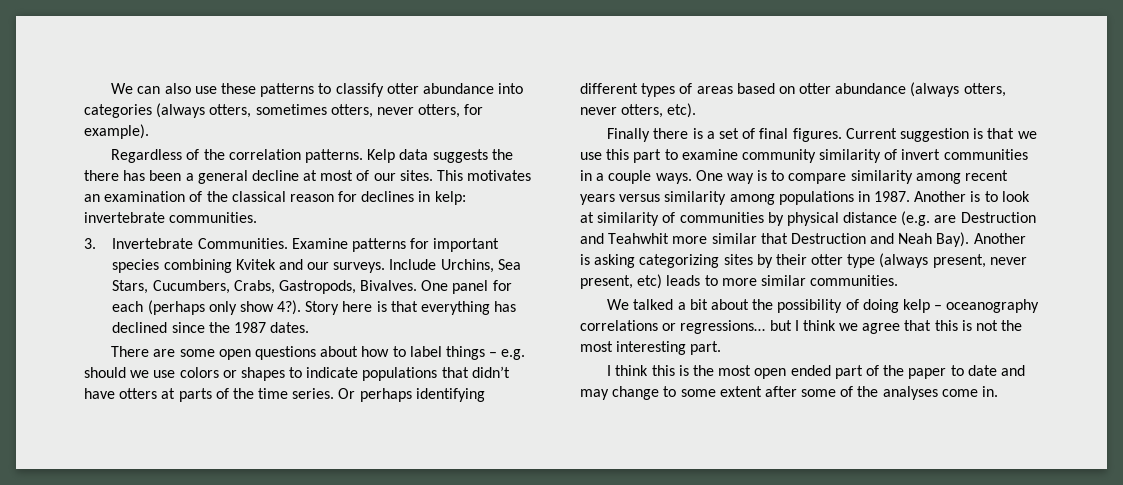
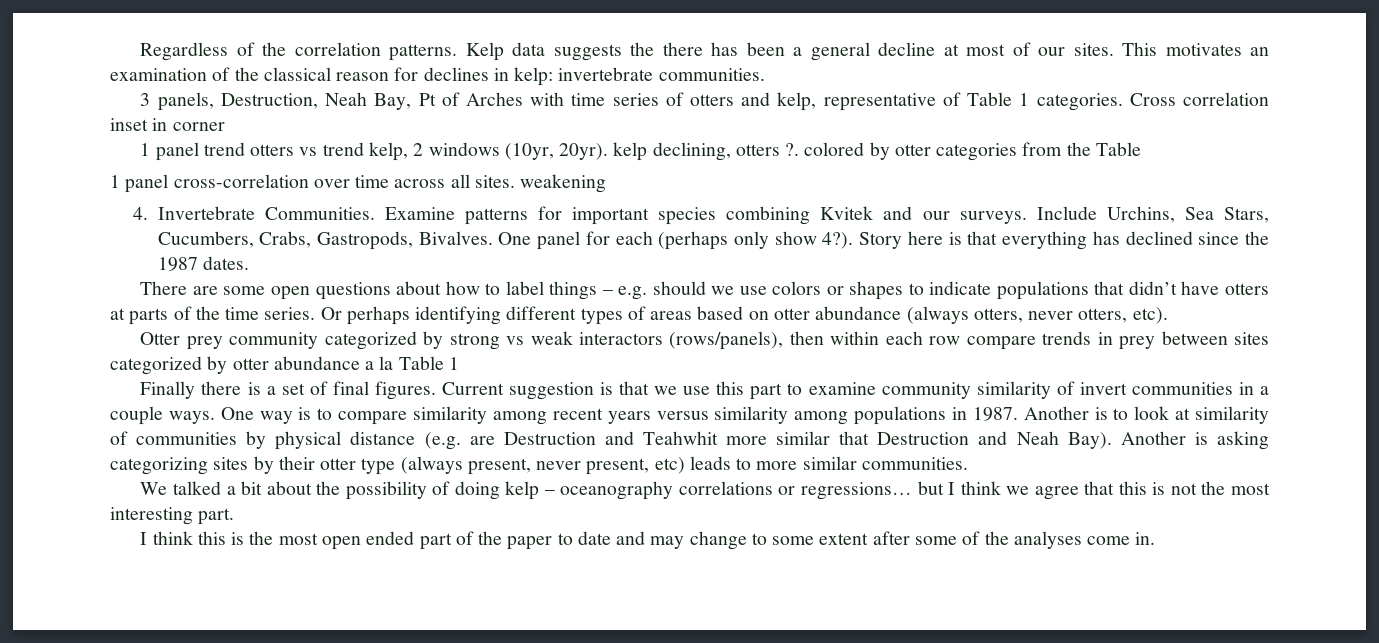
- We can also use these patterns to classify otter abundance into categories (always otters, sometimes otters, never otters, for example).
- 3. Invertebrate Communities.
+ 3 panels, Destruction, Neah Bay, Pt of Arches with time series of otters and kelp, representative of Table 1 categories. Cross correlation inset in corner
+ 1 panel trend otters vs trend kelp, 2 windows (10yr, 20yr). kelp declining, otters ?. colored by otter categories from the Table
+ 1 panel cross-correlation over time across all sites. weakening
+ 4. Invertebrate Communities.
+ Otter prey community categorized by strong vs weak interactors (rows/panels), then within each row compare trends in prey between sites categorized by otter abundance a la Table 1

